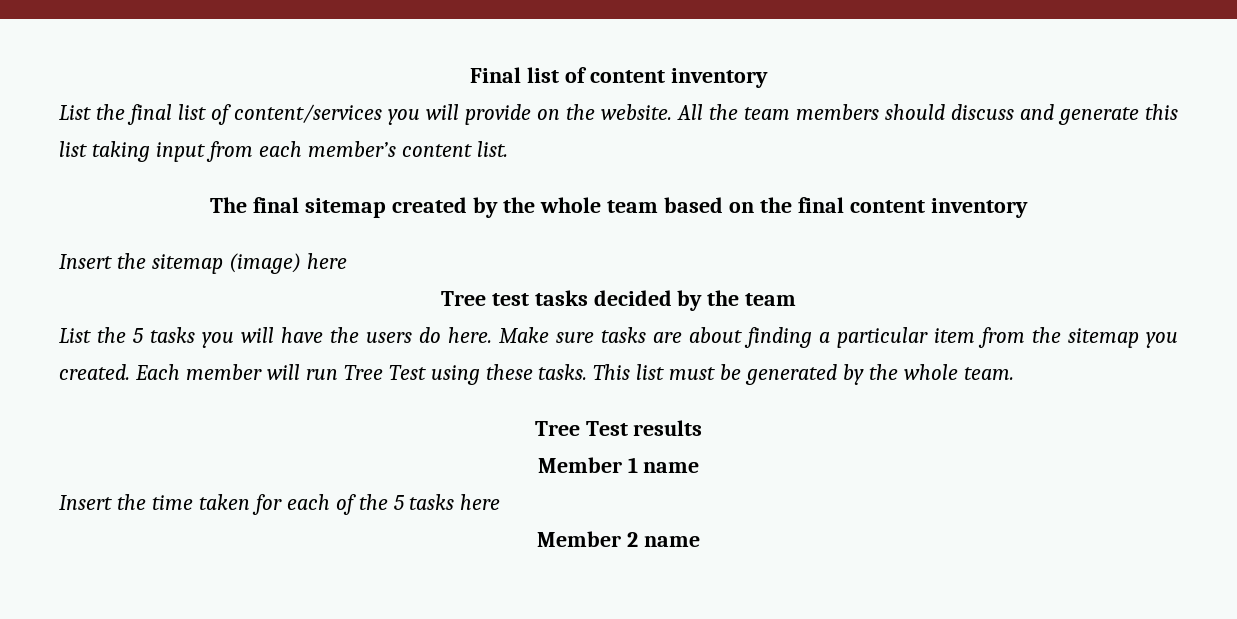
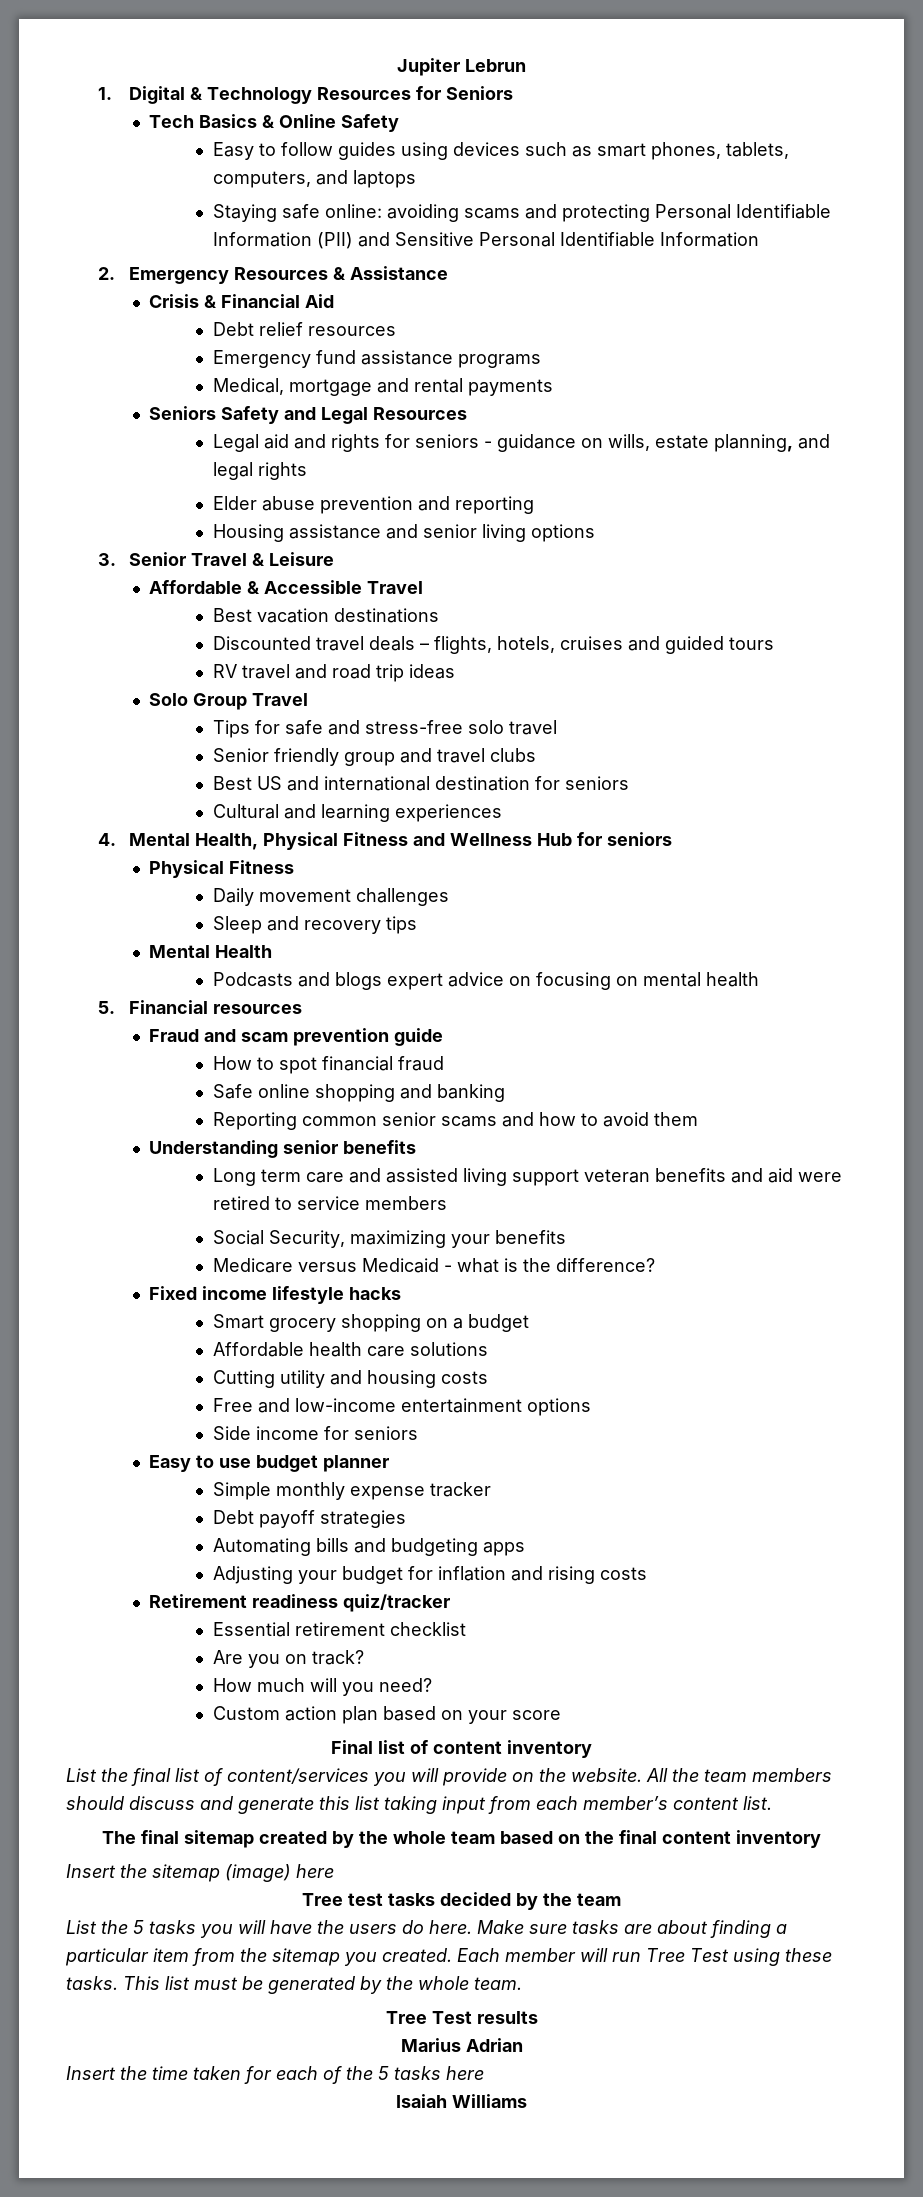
+ Jupiter Lebrun
+ 1. Digital & Technology Resources for Seniors
+ Tech Basics & Online Safety
+ Easy to follow guides using devices such as smart phones, tablets, computers, and laptops
+ Staying safe online: avoiding scams and protecting Personal Identifiable Information (PII) and Sensitive Personal Identifiable Information
+ 2. Emergency Resources & Assistance
+ Crisis & Financial Aid
+ Debt relief resources
+ Emergency fund assistance programs
+ Medical, mortgage and rental payments
+ Seniors Safety and Legal Resources
+ Legal aid and rights for seniors - guidance on wills, estate planning, and legal rights
+ Elder abuse prevention and reporting
+ Housing assistance and senior living options
+ 3. Senior Travel & Leisure
+ Affordable & Accessible Travel
+ Best vacation destinations
+ Discounted travel deals – flights, hotels, cruises and guided tours
+ RV travel and road trip ideas
+ Solo Group Travel
+ Tips for safe and stress-free solo travel
+ Senior friendly group and travel clubs
+ Best US and international destination for seniors
+ Cultural and learning experiences
+ 4. Mental Health, Physical Fitness and Wellness Hub for seniors
+ Physical Fitness
+ Daily movement challenges
+ Sleep and recovery tips
+ Mental Health
+ Podcasts and blogs expert advice on focusing on mental health
+ 5. Financial resources
+ Fraud and scam prevention guide
+ How to spot financial fraud
+ Safe online shopping and banking
+ Reporting common senior scams and how to avoid them
+ Understanding senior benefits
+ Long term care and assisted living support veteran benefits and aid were retired to service members
+ Social Security, maximizing your benefits
+ Medicare versus Medicaid - what is the difference?
+ Fixed income lifestyle hacks
+ Smart grocery shopping on a budget
+ Affordable health care solutions
+ Cutting utility and housing costs
+ Free and low-income entertainment options
+ Side income for seniors
+ Easy to use budget planner
+ Simple monthly expense tracker
+ Debt payoff strategies
+ Automating bills and budgeting apps
+ Adjusting your budget for inflation and rising costs
+ Retirement readiness quiz/tracker
+ Essential retirement checklist
+ Are you on track?
+ How much will you need?
+ Custom action plan based on your score
- Member 1 name
+ Marius Adrian
- Member 2 name
+ Isaiah Williams

